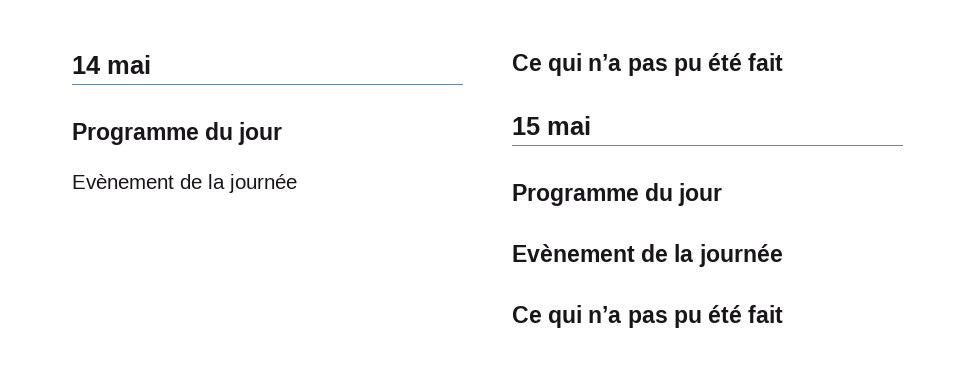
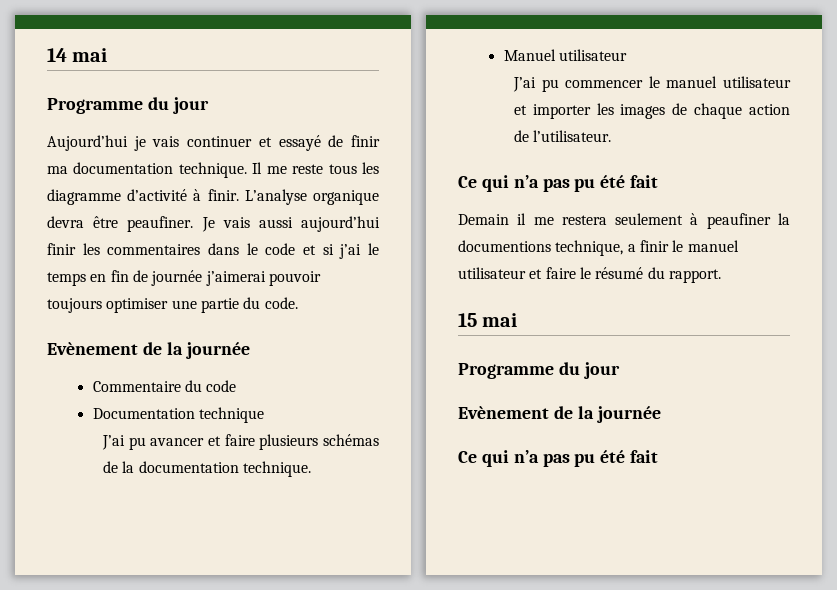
  14 mai
  Programme du jour
+ Aujourd’hui je vais continuer et essayé de finir ma documentation technique. Il me reste tous les diagramme d’activité à finir. L’analyse organique devra être peaufiner. Je vais aussi aujourd’hui finir les commentaires dans le code et si j’ai le temps en fin de journée j’aimerai pouvoir toujours optimiser une partie du code.
  Evènement de la journée
+ Commentaire du code
+ Documentation technique
+ J’ai pu avancer et faire plusieurs schémas de la documentation technique.
+ Manuel utilisateur
+ J’ai pu commencer le manuel utilisateur et importer les images de chaque action de l’utilisateur.
  Ce qui n’a pas pu été fait
+ Demain il me restera seulement à peaufiner la documentions technique, a finir le manuel utilisateur et faire le résumé du rapport.

